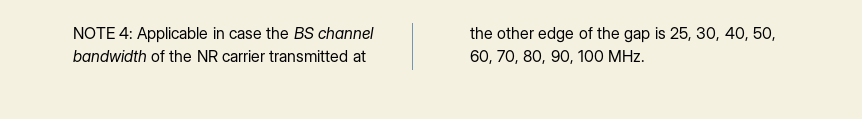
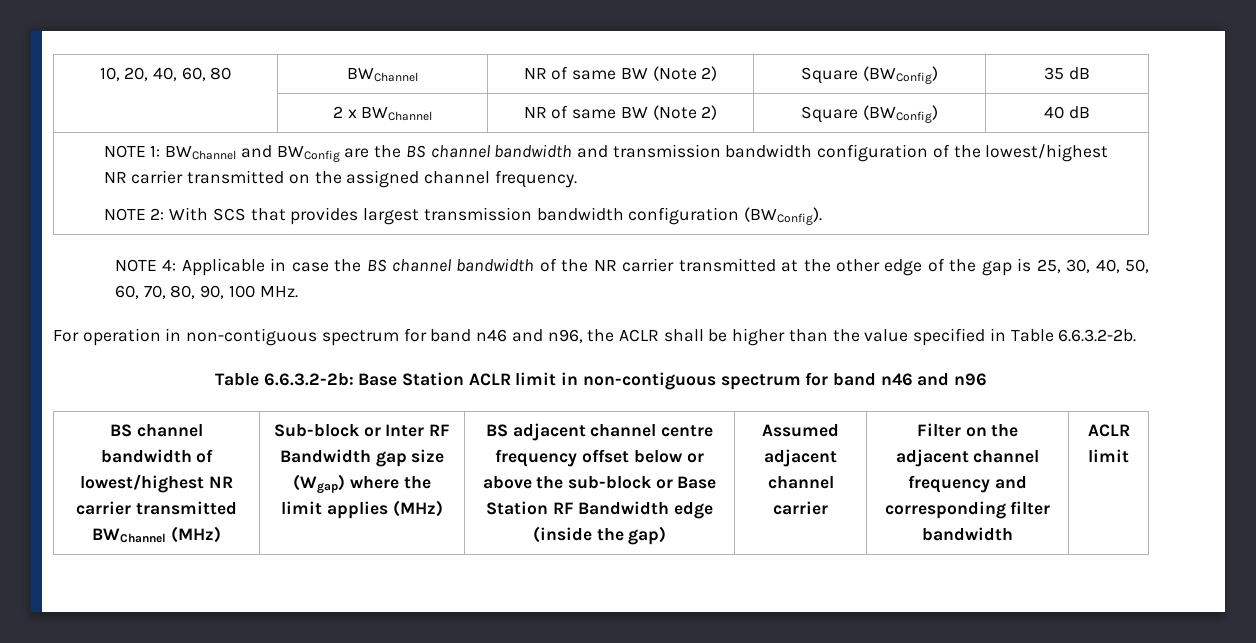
+ 10, 20, 40, 60, 80 | BWChannel | NR of same BW (Note 2) | Square (BWConfig) | 35 dB
+ | 2 x BWChannel | NR of same BW (Note 2) | Square (BWConfig) | 40 dB
+ NOTE 1: BWChannel and BWConfig are the BS channel bandwidth and transmission bandwidth configuration of the lowest/highest NR carrier transmitted on the assigned channel frequency.
+ NOTE 2: With SCS that provides largest transmission bandwidth configuration (BWConfig).
+ For operation in non-contiguous spectrum for band n46 and n96, the ACLR shall be higher than the value specified in Table 6.6.3.2-2b.
+ Table 6.6.3.2-2b: Base Station ACLR limit in non-contiguous spectrum for band n46 and n96
+ BS channel bandwidth of lowest/highest NR carrier transmitted BWChannel (MHz) | Sub-block or Inter RF Bandwidth gap size (Wgap) where the limit applies (MHz) | BS adjacent channel centre frequency offset below or above the sub-block or Base Station RF Bandwidth edge (inside the gap) | Assumed adjacent channel carrier | Filter on the adjacent channel frequency and corresponding filter bandwidth | ACLR limit

